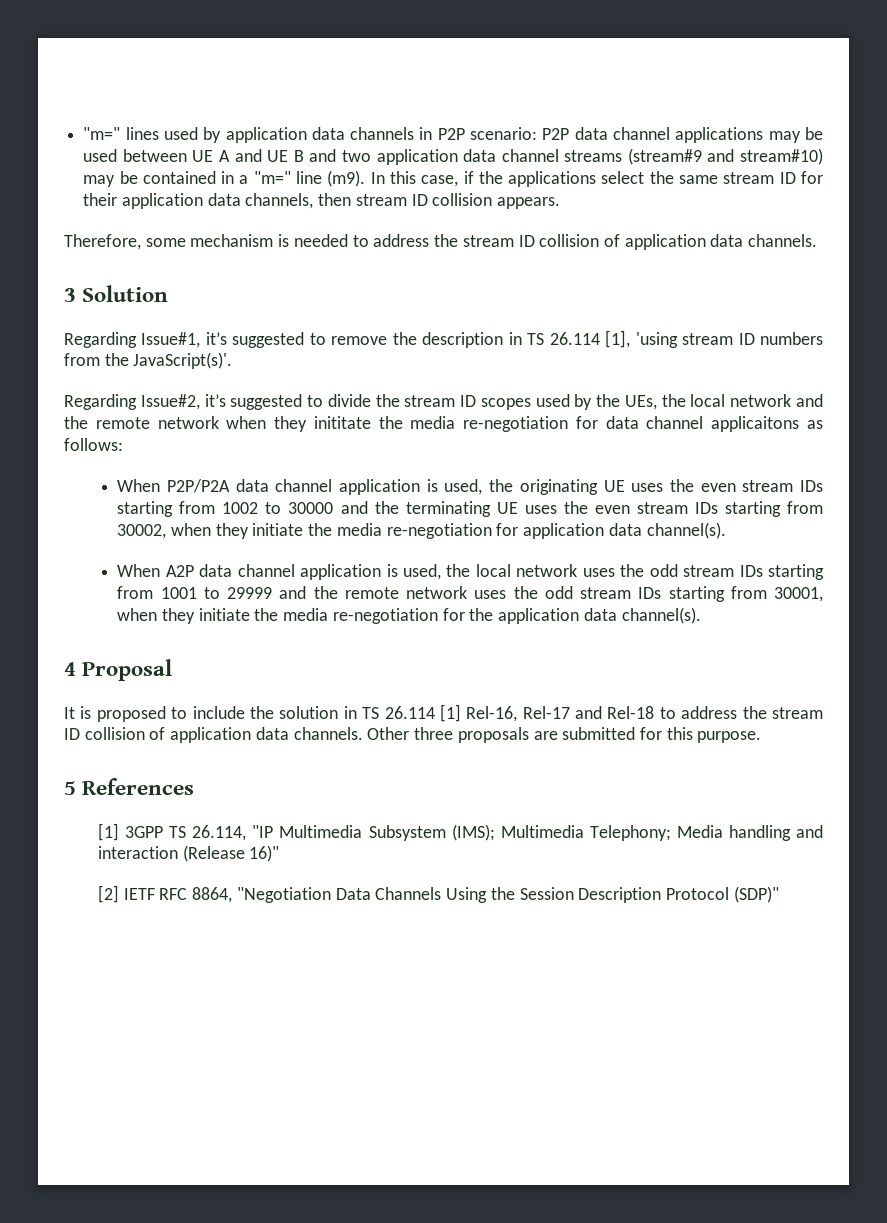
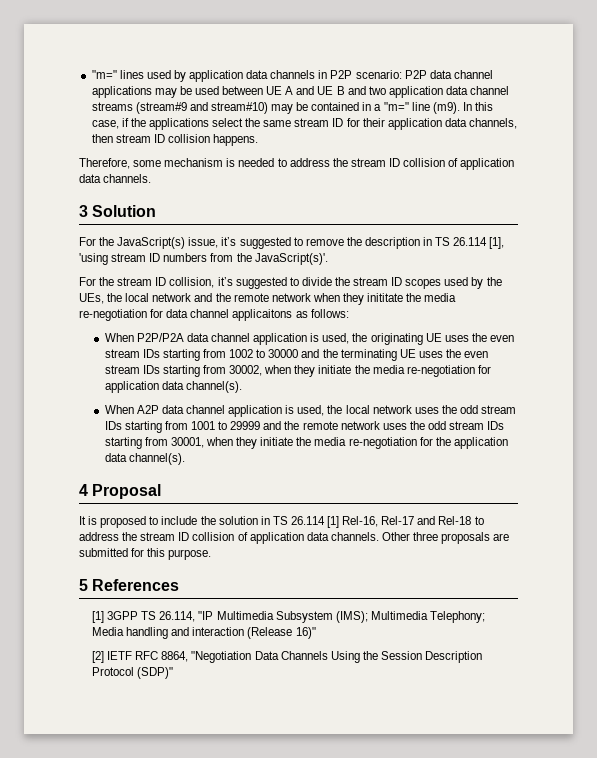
- In this case, if the applications select the same stream ID for their application data channels, then stream ID collision appears.
+ In this case, if the applications select the same stream ID for their application data channels, then stream ID collision happens.
- Regarding Issue#1, it’s suggested to remove the description in TS 26.114 [1], 'using stream ID numbers from the JavaScript(s)'.
+ For the JavaScript(s) issue, it’s suggested to remove the description in TS 26.114 [1], 'using stream ID numbers from the JavaScript(s)'.
- Regarding Issue#2, it’s suggested to divide the stream ID scopes used by the UEs, the local network and the remote network when they inititate the media re-negotiation for data channel applicaitons as follows:
+ For the stream ID collision, it’s suggested to divide the stream ID scopes used by the UEs, the local network and the remote network when they inititate the media re-negotiation for data channel applicaitons as follows:

